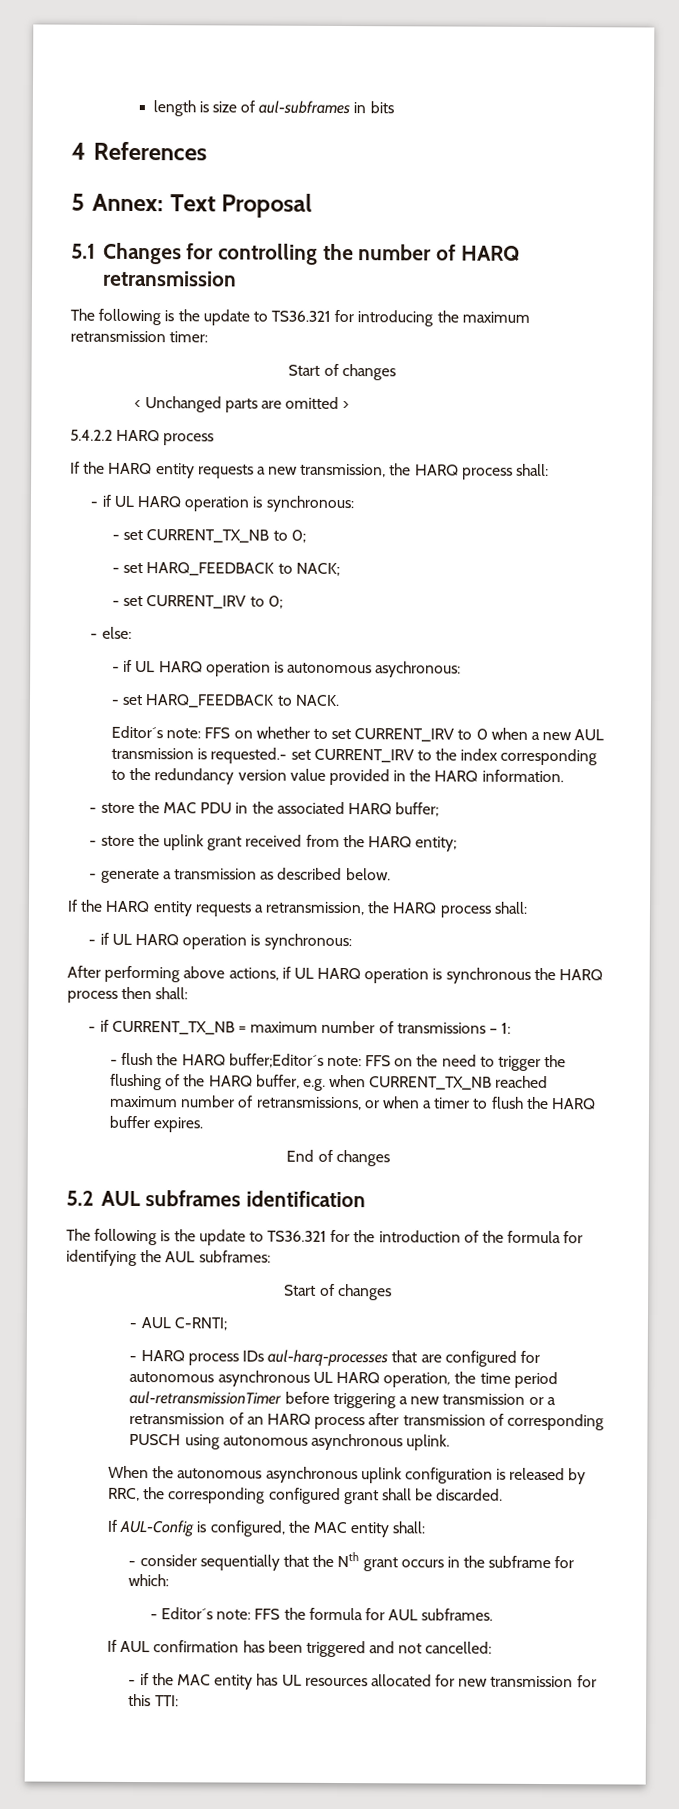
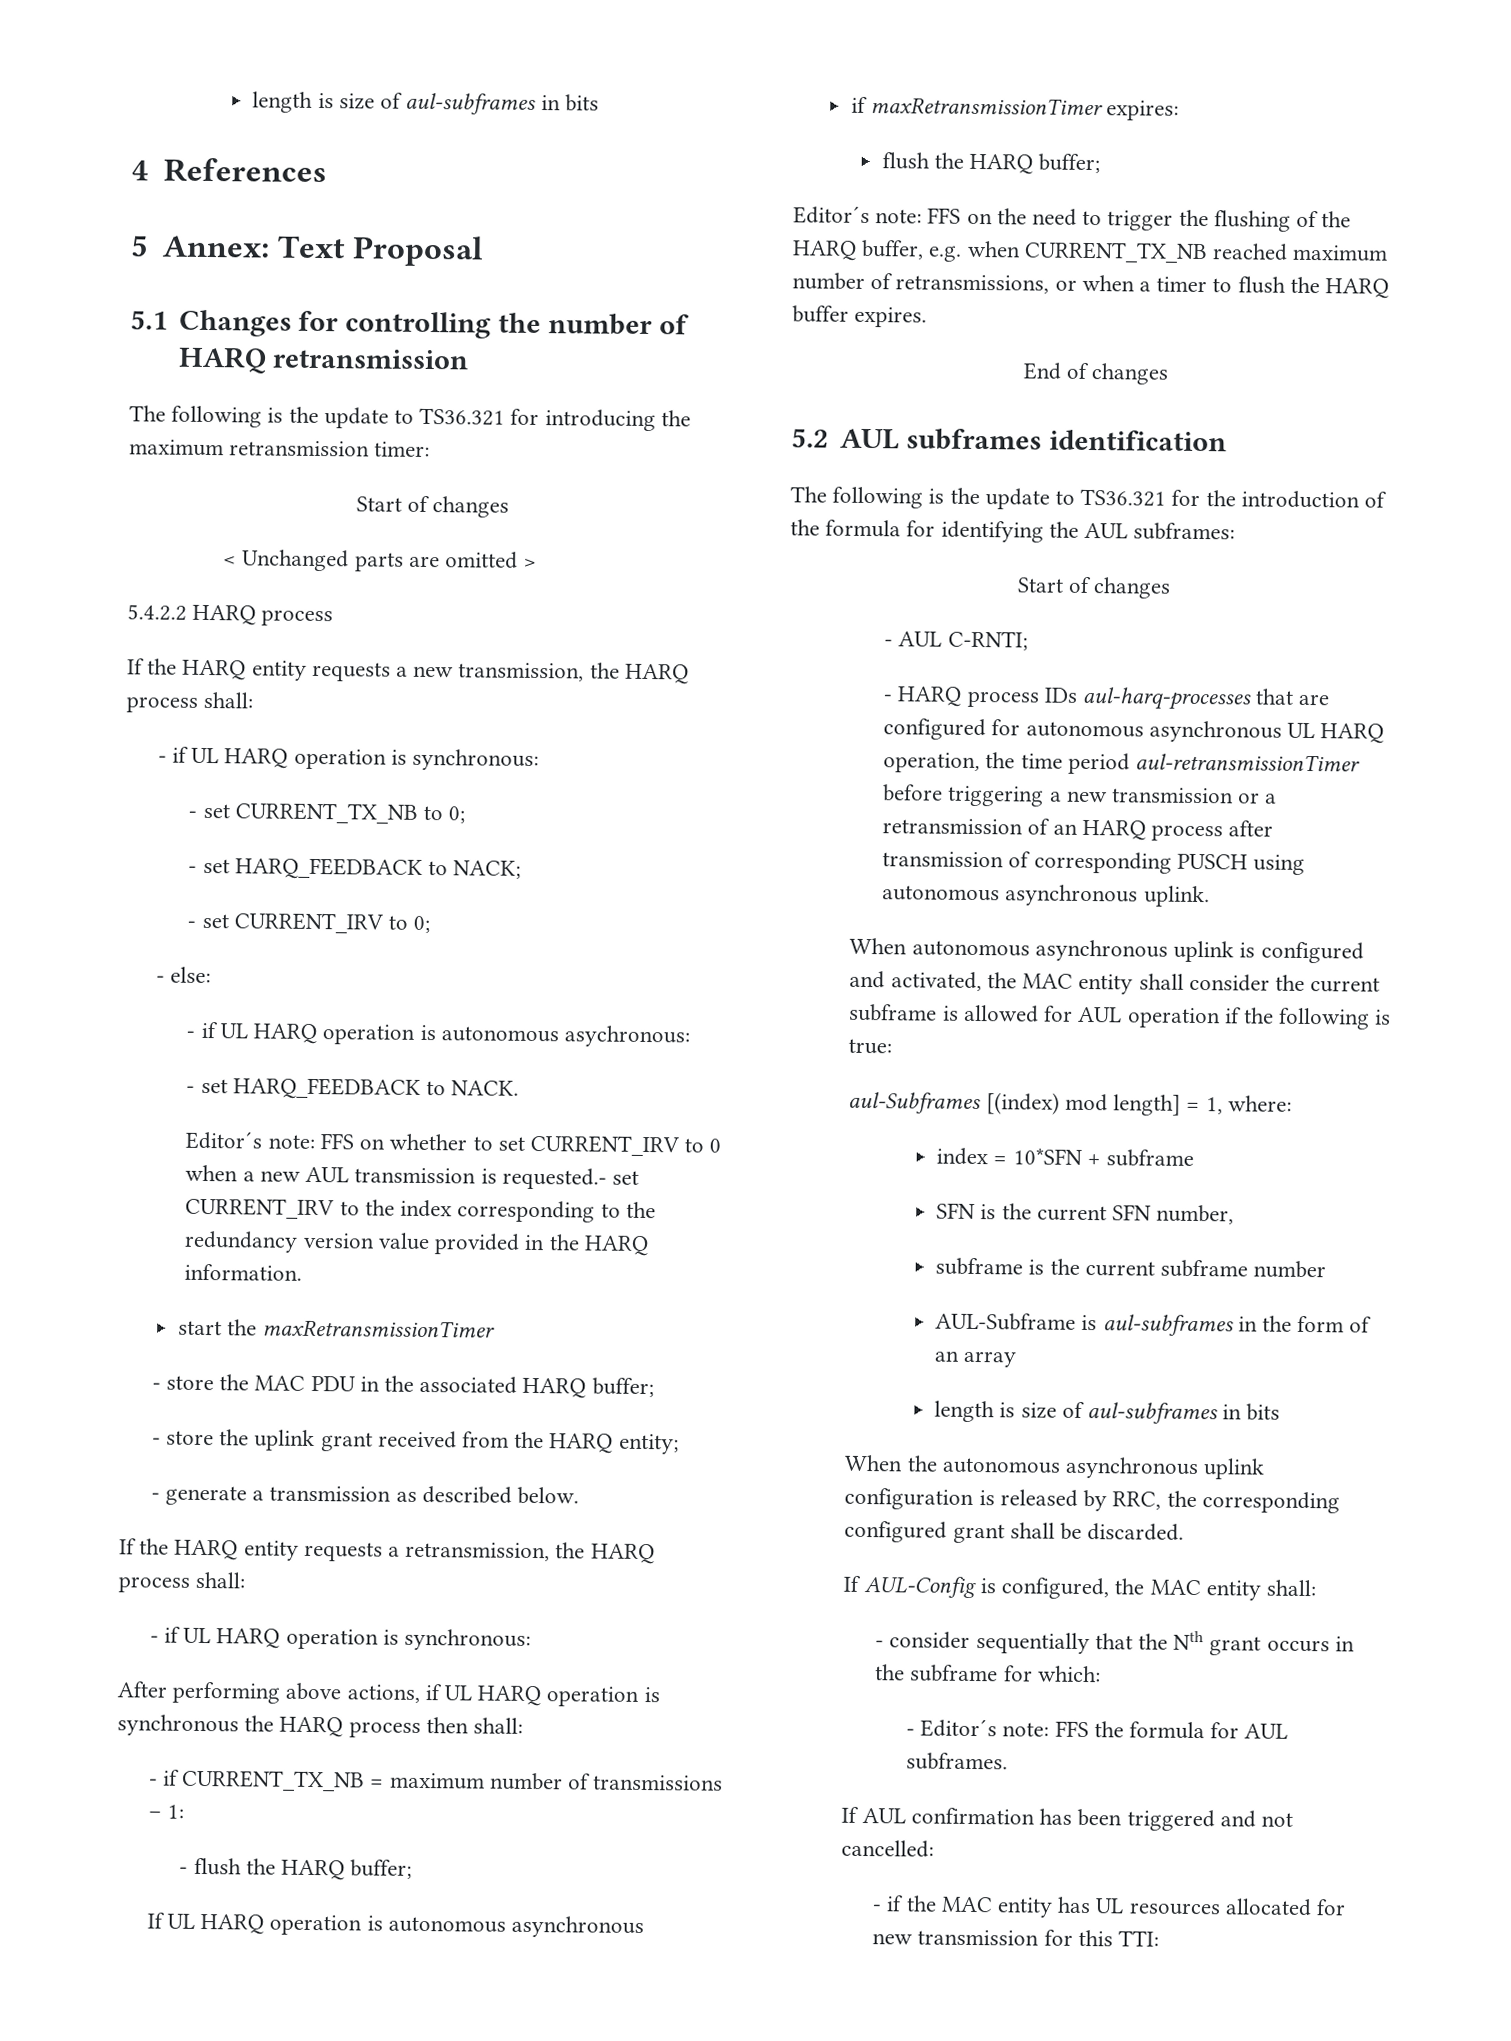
+ start the maxRetransmissionTimer
- - flush the HARQ buffer;Editor´s note: FFS on the need to trigger the flushing of the HARQ buffer, e.g. when CURRENT_TX_NB reached maximum number of retransmissions, or when a timer to flush the HARQ buffer expires.
+ - flush the HARQ buffer;
+ If UL HARQ operation is autonomous asynchronous
+ if maxRetransmissionTimer expires:
+ flush the HARQ buffer;
+ Editor´s note: FFS on the need to trigger the flushing of the HARQ buffer, e.g. when CURRENT_TX_NB reached maximum number of retransmissions, or when a timer to flush the HARQ buffer expires.
+ When autonomous asynchronous uplink is configured and activated, the MAC entity shall consider the current subframe is allowed for AUL operation if the following is true:
+ aul-Subframes [(index) mod length] = 1, where:
+ index = 10*SFN + subframe
+ SFN is the current SFN number,
+ subframe is the current subframe number
+ AUL-Subframe is aul-subframes in the form of an array
+ length is size of aul-subframes in bits

